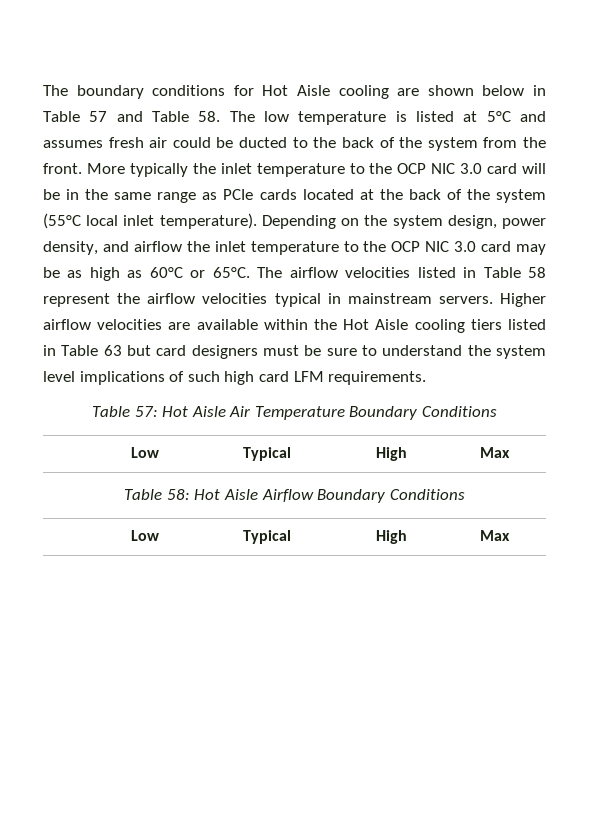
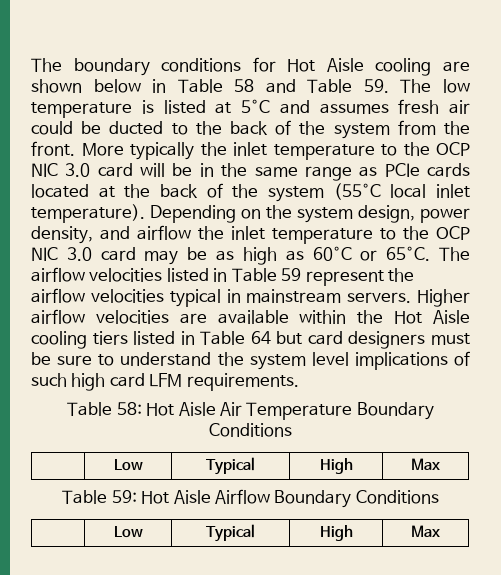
- The boundary conditions for Hot Aisle cooling are shown below in Table 57 and Table 58. The low temperature is listed at 5°C and assumes fresh air could be ducted to the back of the system from the front.
+ The boundary conditions for Hot Aisle cooling are shown below in Table 58 and Table 59. The low temperature is listed at 5°C and assumes fresh air could be ducted to the back of the system from the front.
- The airflow velocities listed in Table 58 represent the airflow velocities typical in mainstream servers.
+ The airflow velocities listed in Table 59 represent the airflow velocities typical in mainstream servers.
- Higher airflow velocities are available within the Hot Aisle cooling tiers listed in Table 63 but card designers must be sure to understand the system level implications of such high card LFM requirements.
+ Higher airflow velocities are available within the Hot Aisle cooling tiers listed in Table 64 but card designers must be sure to understand the system level implications of such high card LFM requirements.
- Table 57: Hot Aisle Air Temperature Boundary Conditions
+ Table 58: Hot Aisle Air Temperature Boundary Conditions
- Table 58: Hot Aisle Airflow Boundary Conditions
+ Table 59: Hot Aisle Airflow Boundary Conditions

